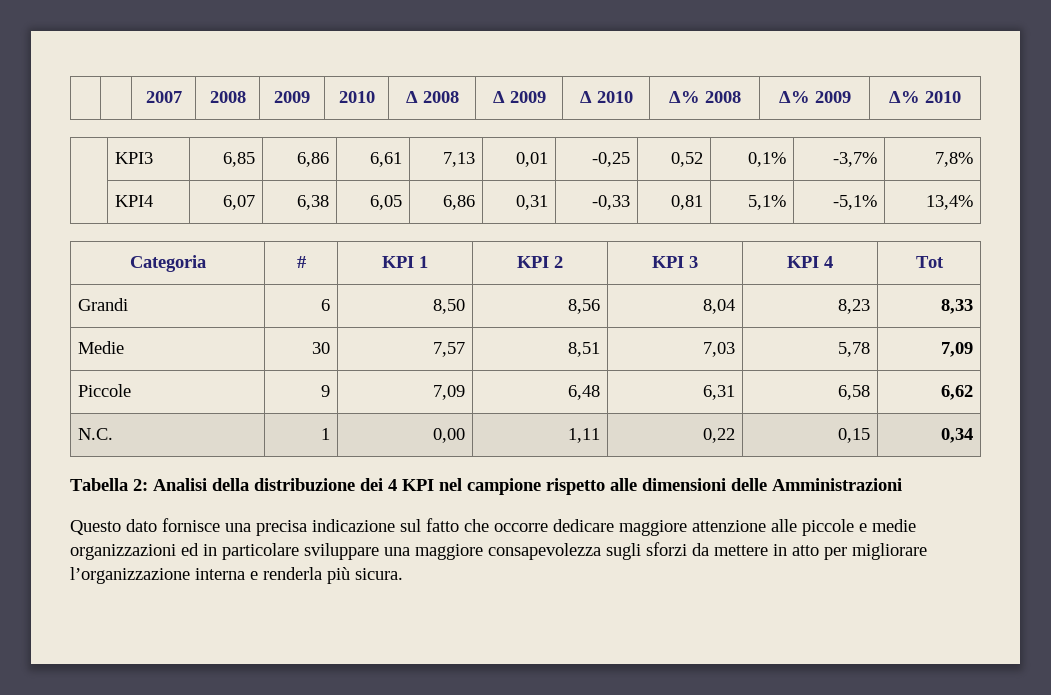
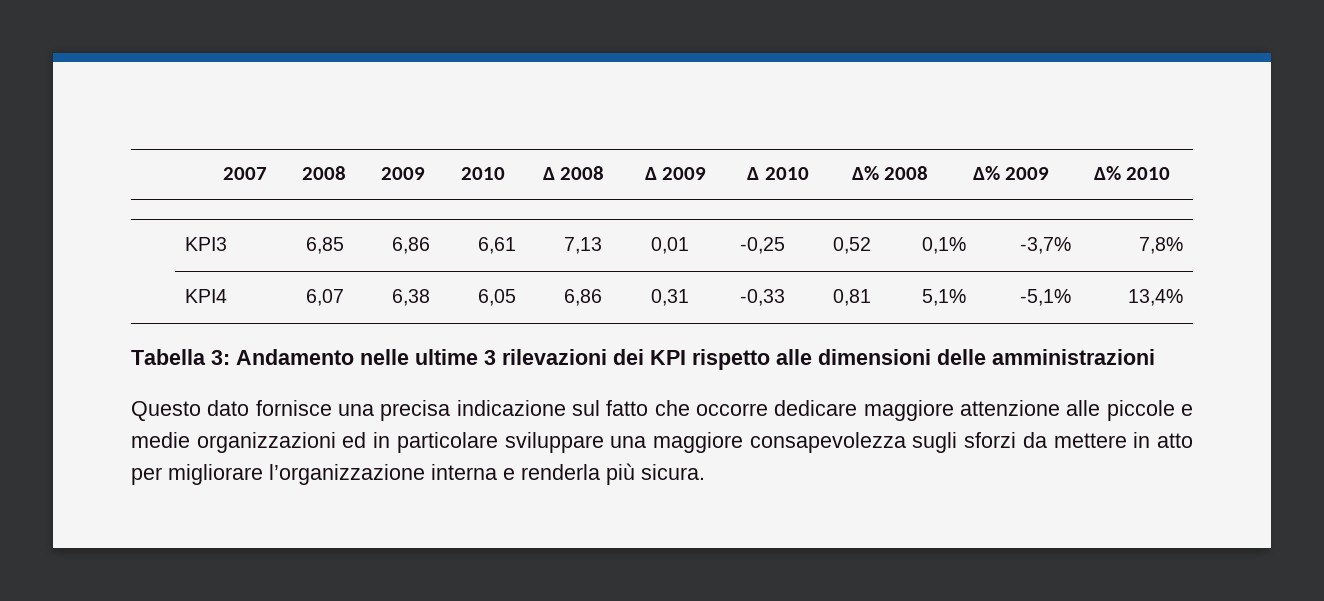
- Categoria | # | KPI 1 | KPI 2 | KPI 3 | KPI 4 | Tot
- Grandi | 6 | 8,50 | 8,56 | 8,04 | 8,23 | 8,33
- Medie | 30 | 7,57 | 8,51 | 7,03 | 5,78 | 7,09
- Piccole | 9 | 7,09 | 6,48 | 6,31 | 6,58 | 6,62
- N.C. | 1 | 0,00 | 1,11 | 0,22 | 0,15 | 0,34
- Tabella 2: Analisi della distribuzione dei 4 KPI nel campione rispetto alle dimensioni delle Amministrazioni
+ Tabella 3: Andamento nelle ultime 3 rilevazioni dei KPI rispetto alle dimensioni delle amministrazioni

